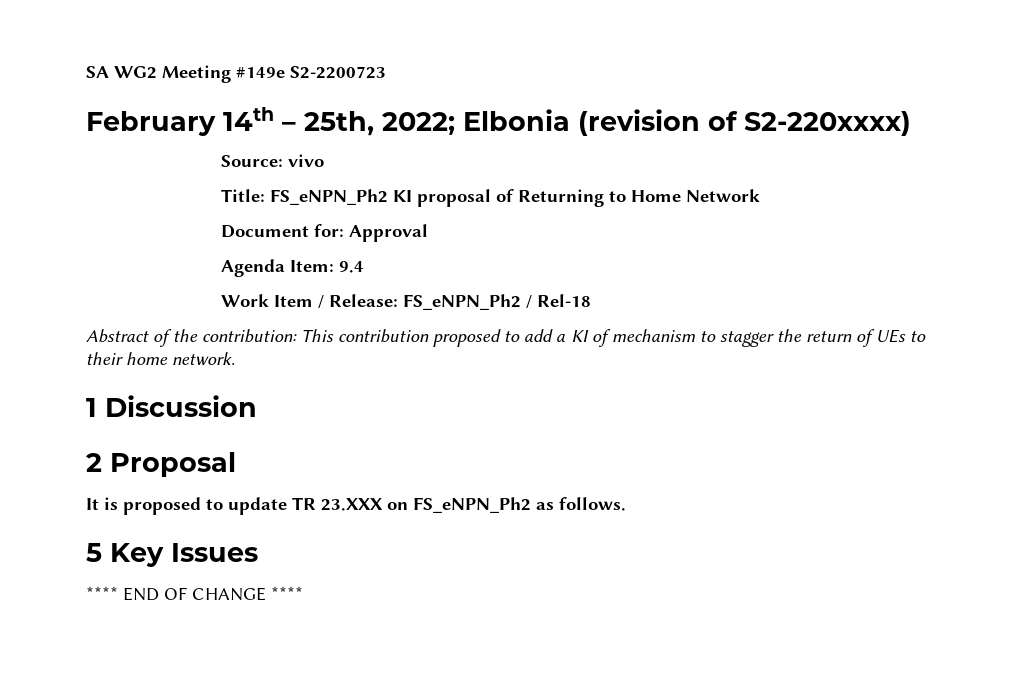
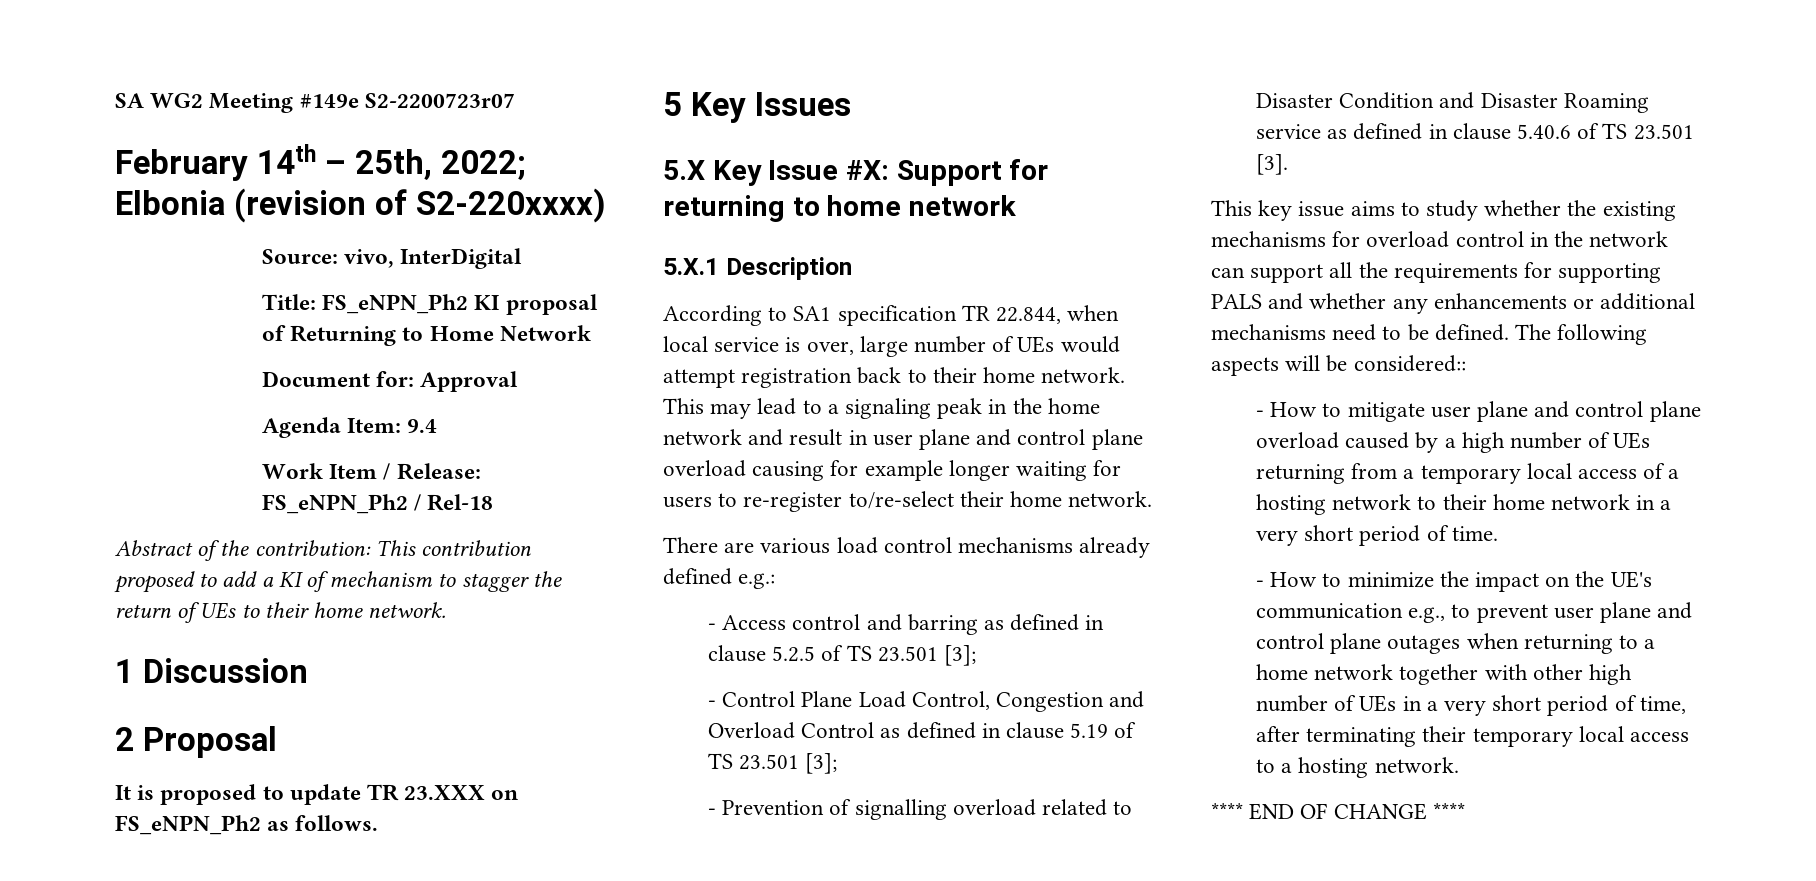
- SA WG2 Meeting #149e S2-2200723
+ SA WG2 Meeting #149e S2-2200723r07
- Source: vivo
+ Source: vivo, InterDigital
+ 5.X Key Issue #X: Support for returning to home network
+ 5.X.1 Description
+ According to SA1 specification TR 22.844, when local service is over, large number of UEs would attempt registration back to their home network. This may lead to a signaling peak in the home network and result in user plane and control plane overload causing for example longer waiting for users to re-register to/re-select their home network.
+ There are various load control mechanisms already defined e.g.:
+ - Access control and barring as defined in clause 5.2.5 of TS 23.501 [3];
+ - Control Plane Load Control, Congestion and Overload Control as defined in clause 5.19 of TS 23.501 [3];
+ - Prevention of signalling overload related to Disaster Condition and Disaster Roaming service as defined in clause 5.40.6 of TS 23.501 [3].
+ This key issue aims to study whether the existing mechanisms for overload control in the network can support all the requirements for supporting PALS and whether any enhancements or additional mechanisms need to be defined. The following aspects will be considered::
+ - How to mitigate user plane and control plane overload caused by a high number of UEs returning from a temporary local access of a hosting network to their home network in a very short period of time.
+ - How to minimize the impact on the UE's communication e.g., to prevent user plane and control plane outages when returning to a home network together with other high number of UEs in a very short period of time, after terminating their temporary local access to a hosting network.

